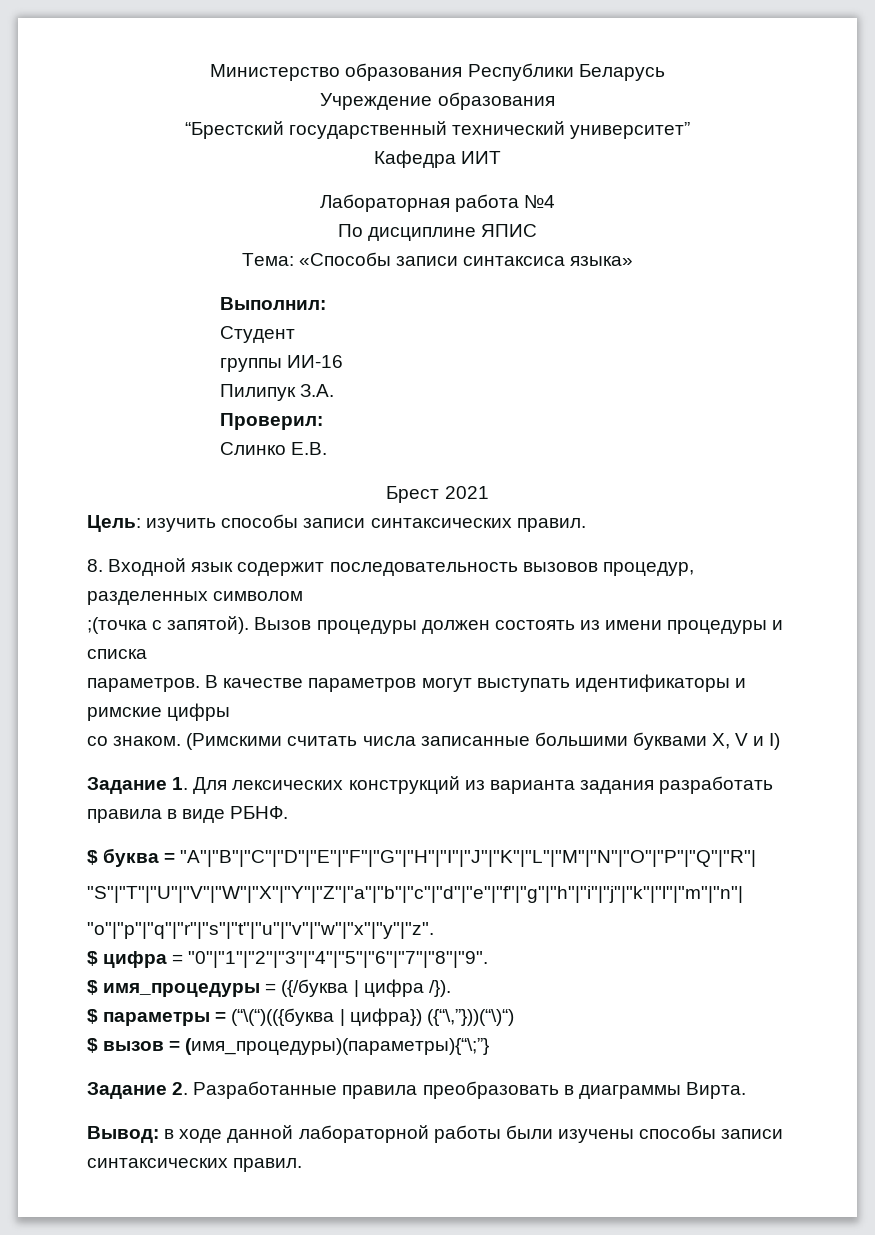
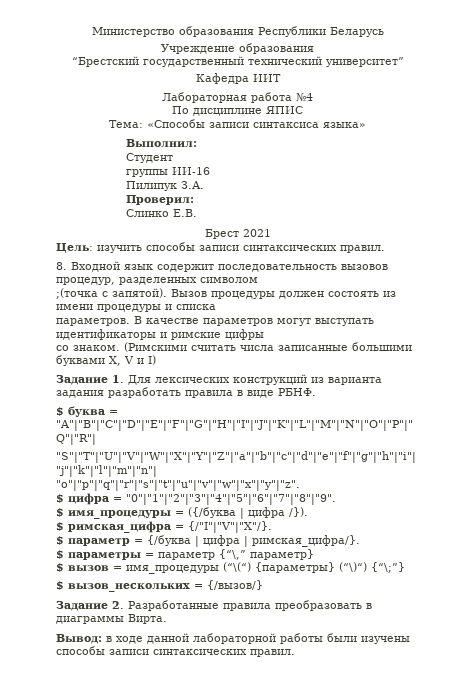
+ $ римская_цифра = {/"I"|"V"|"X"/}.
+ $ параметр = {/буква | цифра | римская_цифра/}.
- $ параметры = (“\(“)(({буква | цифра}) ({“\,”}))(“\)“)
+ $ параметры = параметр {“\,” параметр}
- $ вызов = (имя_процедуры)(параметры){“\;”}
+ $ вызов = имя_процедуры (“\(“) {параметры} (“\)“) {“\;”}
+ $ вызов_нескольких = {/вызов/}

